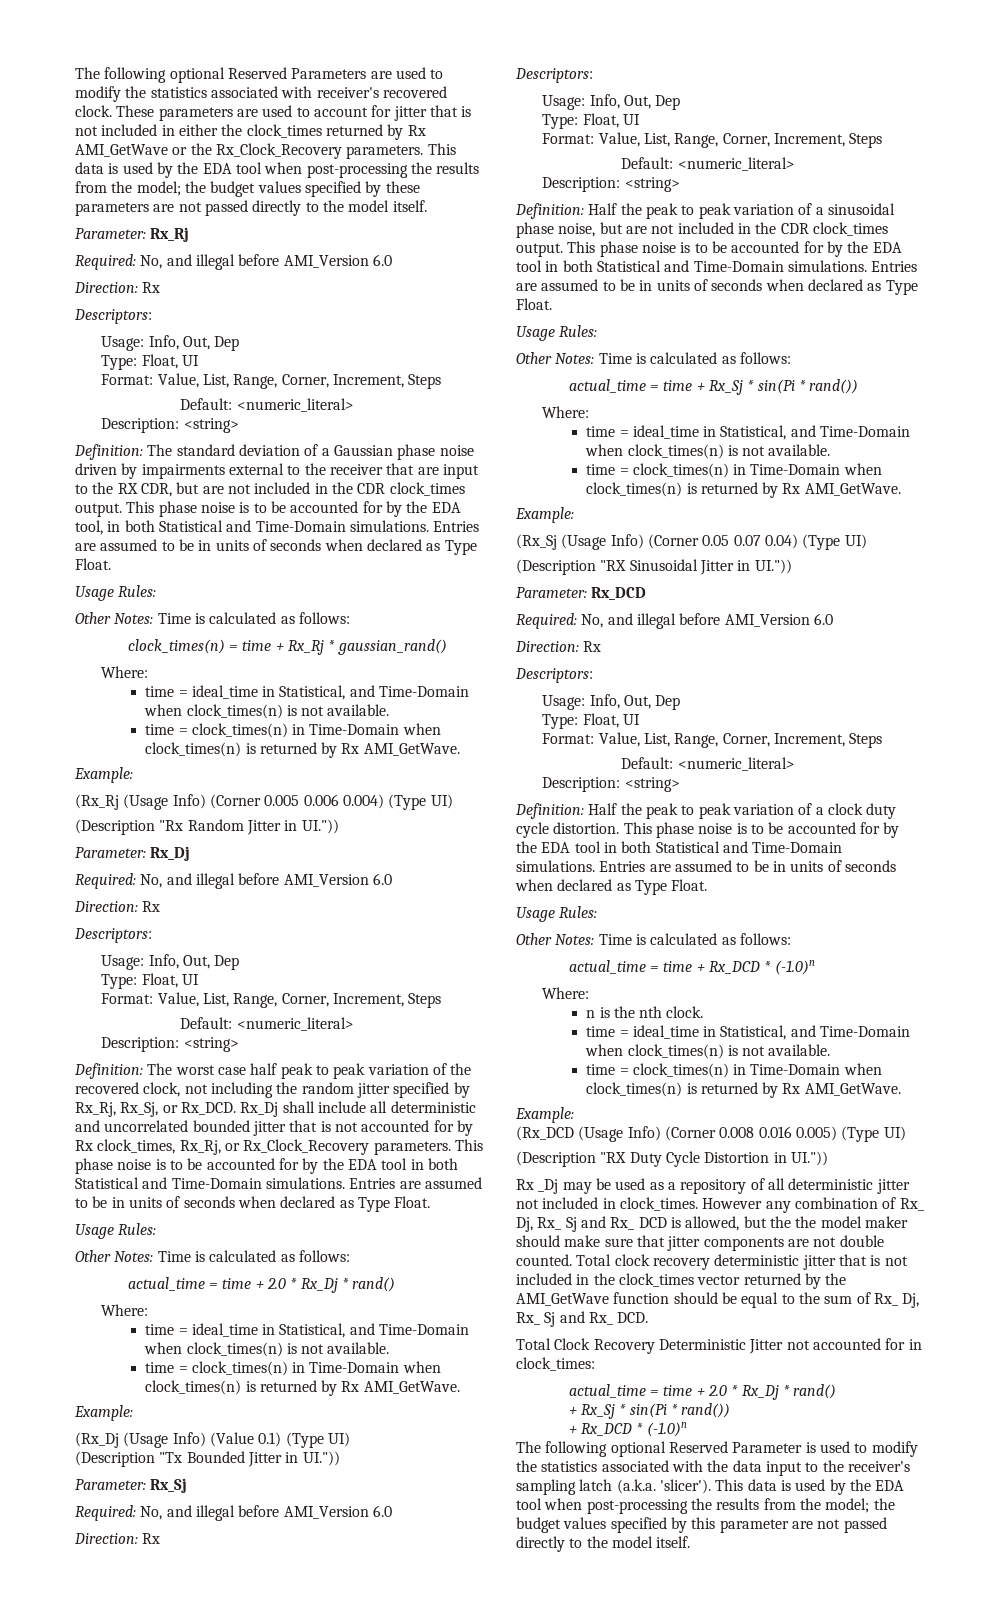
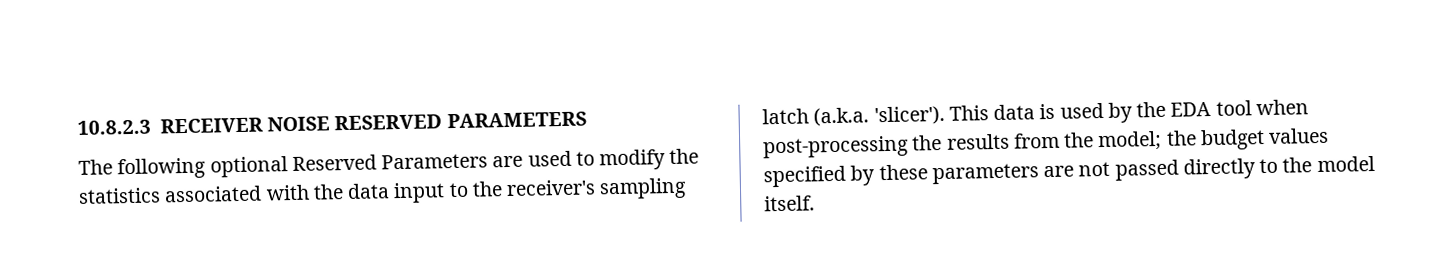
+ 10.8.2.3 RECEIVER NOISE RESERVED PARAMETERS
- The following optional Reserved Parameters are used to modify the statistics associated with receiver's recovered clock. These parameters are used to account for jitter that is not included in either the clock_times returned by Rx AMI_GetWave or the Rx_Clock_Recovery parameters. This data is used by the EDA tool when post-processing the results from the model; the budget values specified by these parameters are not passed directly to the model itself.
- Parameter: Rx_Rj
- Required: No, and illegal before AMI_Version 6.0
- Direction: Rx
- Descriptors:
- Usage: Info, Out, Dep
- Type: Float, UI
- Format: Value, List, Range, Corner, Increment, Steps
- Default: <numeric_literal>
- Description: <string>
- Definition: The standard deviation of a Gaussian phase noise driven by impairments external to the receiver that are input to the RX CDR, but are not included in the CDR clock_times output. This phase noise is to be accounted for by the EDA tool, in both Statistical and Time-Domain simulations. Entries are assumed to be in units of seconds when declared as Type Float.
- Usage Rules:
- Other Notes: Time is calculated as follows:
- clock_times(n) = time + Rx_Rj * gaussian_rand()
- Where:
- time = ideal_time in Statistical, and Time-Domain when clock_times(n) is not available.
- time = clock_times(n) in Time-Domain when clock_times(n) is returned by Rx AMI_GetWave.
- Example:
- (Rx_Rj (Usage Info) (Corner 0.005 0.006 0.004) (Type UI)
- (Description "Rx Random Jitter in UI."))
- Parameter: Rx_Dj
- Required: No, and illegal before AMI_Version 6.0
- Direction: Rx
- Descriptors:
- Usage: Info, Out, Dep
- Type: Float, UI
- Format: Value, List, Range, Corner, Increment, Steps
- Default: <numeric_literal>
- Description: <string>
- Definition: The worst case half peak to peak variation of the recovered clock, not including the random jitter specified by Rx_Rj, Rx_Sj, or Rx_DCD. Rx_Dj shall include all deterministic and uncorrelated bounded jitter that is not accounted for by Rx clock_times, Rx_Rj, or Rx_Clock_Recovery parameters. This phase noise is to be accounted for by the EDA tool in both Statistical and Time-Domain simulations. Entries are assumed to be in units of seconds when declared as Type Float.
- Usage Rules:
- Other Notes: Time is calculated as follows:
- actual_time = time + 2.0 * Rx_Dj * rand()
- Where:
- time = ideal_time in Statistical, and Time-Domain when clock_times(n) is not available.
- time = clock_times(n) in Time-Domain when clock_times(n) is returned by Rx AMI_GetWave.
- Example:
- (Rx_Dj (Usage Info) (Value 0.1) (Type UI)
- (Description "Tx Bounded Jitter in UI."))
- Parameter: Rx_Sj
- Required: No, and illegal before AMI_Version 6.0
- Direction: Rx
- Descriptors:
- Usage: Info, Out, Dep
- Type: Float, UI
- Format: Value, List, Range, Corner, Increment, Steps
- Default: <numeric_literal>
- Description: <string>
- Definition: Half the peak to peak variation of a sinusoidal phase noise, but are not included in the CDR clock_times output. This phase noise is to be accounted for by the EDA tool in both Statistical and Time-Domain simulations. Entries are assumed to be in units of seconds when declared as Type Float.
- Usage Rules:
- Other Notes: Time is calculated as follows:
- actual_time = time + Rx_Sj * sin(Pi * rand())
- Where:
- time = ideal_time in Statistical, and Time-Domain when clock_times(n) is not available.
- time = clock_times(n) in Time-Domain when clock_times(n) is returned by Rx AMI_GetWave.
- Example:
- (Rx_Sj (Usage Info) (Corner 0.05 0.07 0.04) (Type UI)
- (Description "RX Sinusoidal Jitter in UI."))
- Parameter: Rx_DCD
- Required: No, and illegal before AMI_Version 6.0
- Direction: Rx
- Descriptors:
- Usage: Info, Out, Dep
- Type: Float, UI
- Format: Value, List, Range, Corner, Increment, Steps
- Default: <numeric_literal>
- Description: <string>
- Definition: Half the peak to peak variation of a clock duty cycle distortion. This phase noise is to be accounted for by the EDA tool in both Statistical and Time-Domain simulations. Entries are assumed to be in units of seconds when declared as Type Float.
- Usage Rules:
- Other Notes: Time is calculated as follows:
- actual_time = time + Rx_DCD * (-1.0)n
- Where:
- n is the nth clock.
- time = ideal_time in Statistical, and Time-Domain when clock_times(n) is not available.
- time = clock_times(n) in Time-Domain when clock_times(n) is returned by Rx AMI_GetWave.
- Example:
- (Rx_DCD (Usage Info) (Corner 0.008 0.016 0.005) (Type UI)
- (Description "RX Duty Cycle Distortion in UI."))
- Rx _Dj may be used as a repository of all deterministic jitter not included in clock_times. However any combination of Rx_ Dj, Rx_ Sj and Rx_ DCD is allowed, but the the model maker should make sure that jitter components are not double counted. Total clock recovery deterministic jitter that is not included in the clock_times vector returned by the AMI_GetWave function should be equal to the sum of Rx_ Dj, Rx_ Sj and Rx_ DCD.
- Total Clock Recovery Deterministic Jitter not accounted for in clock_times:
- actual_time = time + 2.0 * Rx_Dj * rand()
- + Rx_Sj * sin(Pi * rand())
- + Rx_DCD * (-1.0)n
- The following optional Reserved Parameter is used to modify the statistics associated with the data input to the receiver's sampling latch (a.k.a. 'slicer').
+ The following optional Reserved Parameters are used to modify the statistics associated with the data input to the receiver's sampling latch (a.k.a. 'slicer').
- This data is used by the EDA tool when post-processing the results from the model; the budget values specified by this parameter are not passed directly to the model itself.
+ This data is used by the EDA tool when post-processing the results from the model; the budget values specified by these parameters are not passed directly to the model itself.

